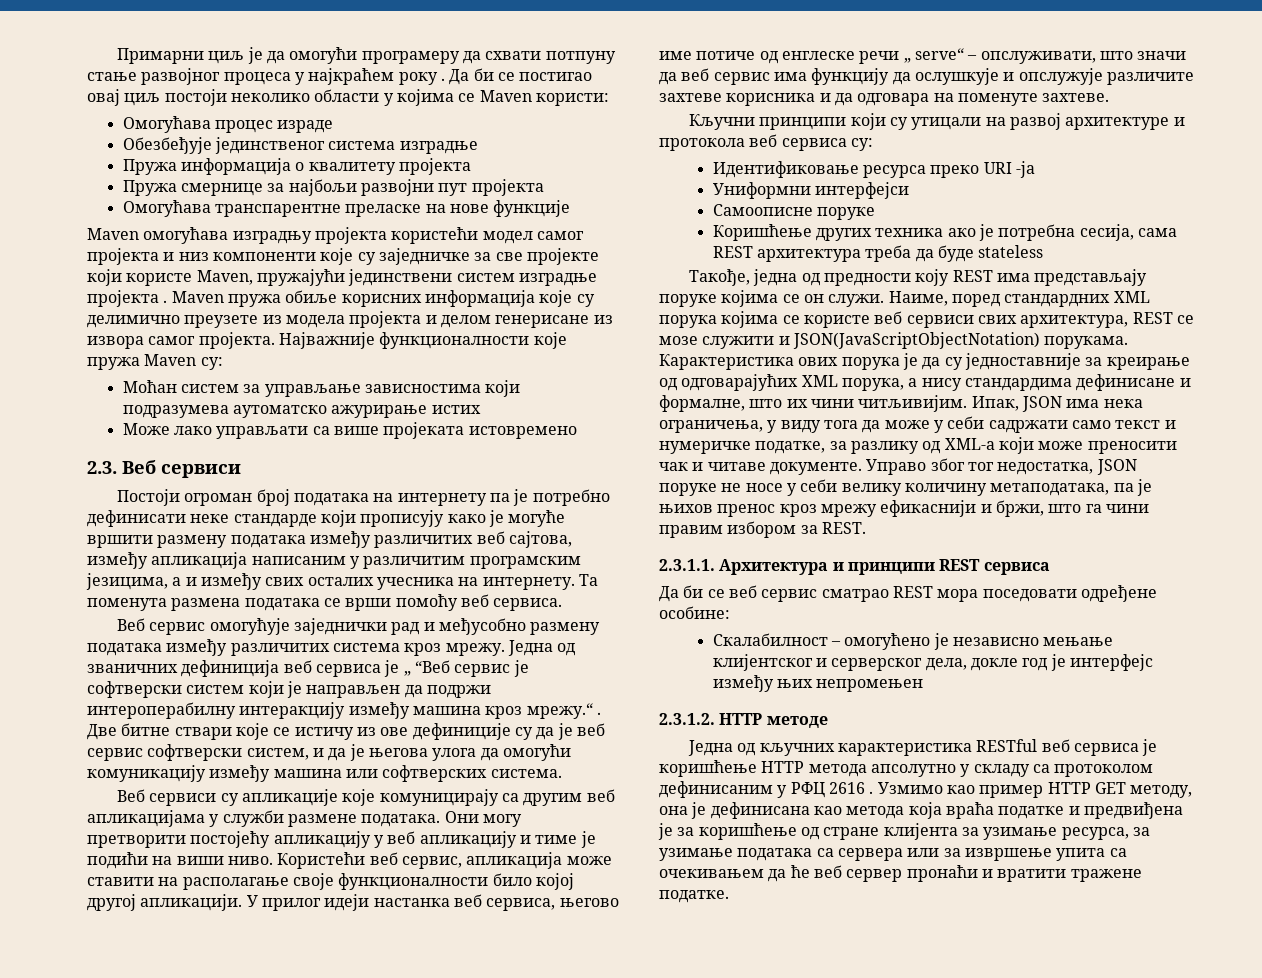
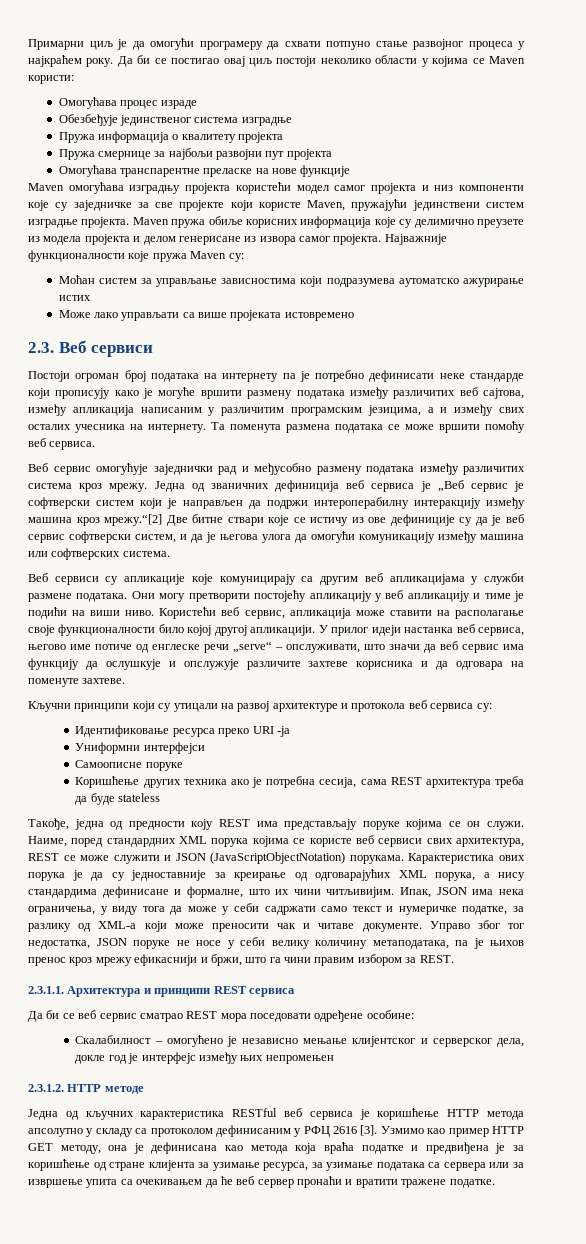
- Примарни циљ је да омогући програмеру да схвати потпуну стање развојног процеса у најкраћем року .
+ Примарни циљ је да омогући програмеру да схвати потпуно стање развојног процеса у најкраћем року.
- Maven омогућава изградњу пројекта користећи модел самог пројекта и низ компоненти које су заједничке за све пројекте који користе Maven, пружајући јединствени систем изградње пројекта .
+ Maven омогућава изградњу пројекта користећи модел самог пројекта и низ компоненти које су заједничке за све пројекте који користе Maven, пружајући јединствени систем изградње пројекта.
- Та поменута размена података се врши помоћу веб сервиса.
+ Та поменута размена података се може вршити помоћу веб сервиса.
- Једна од званичних дефиниција веб сервиса је „ “Веб сервис је софтверски систем који је направљен да подржи интероперабилну интеракцију између машина кроз мрежу.“ . Две битне ствари које се истичу из ове дефиниције су да је веб сервис софтверски систем, и да је његова улога да омогући комуникацију између машина или софтверских система.
+ Једна од званичних дефиниција веб сервиса је „Веб сервис је софтверски систем који је направљен да подржи интероперабилну интеракцију између машина кроз мрежу.“[2] Две битне ствари које се истичу из ове дефиниције су да је веб сервис софтверски систем, и да је његова улога да омогући комуникацију између машина или софтверских система.
- У прилог идеји настанка веб сервиса, његово име потиче од енглеске речи „ serve“ – опслуживати, што значи да веб сервис има функцију да ослушкује и опслужује различите захтеве корисника и да одговара на поменуте захтеве.
+ У прилог идеји настанка веб сервиса, његово име потиче од енглеске речи „serve“ – опслуживати, што значи да веб сервис има функцију да ослушкује и опслужује различите захтеве корисника и да одговара на поменуте захтеве.
- Наиме, поред стандардних XML порука којима се користе веб cервиси свих архитектура, REST се мозе служити и JSON(JavaScriptObjectNotation) порукама.
+ Наиме, поред стандардних XML порука којима се користе веб cервиси свих архитектура, REST се може служити и JSON (JavaScriptObjectNotation) порукама.
- Једна од кључних карактеристика RESTful веб сервиса је коришћење HTTP метода апсолутно у складу са протоколом дефинисаним у РФЦ 2616 .
+ Једна од кључних карактеристика RESTful веб сервиса је коришћење HTTP метода апсолутно у складу са протоколом дефинисаним у РФЦ 2616 [3].

